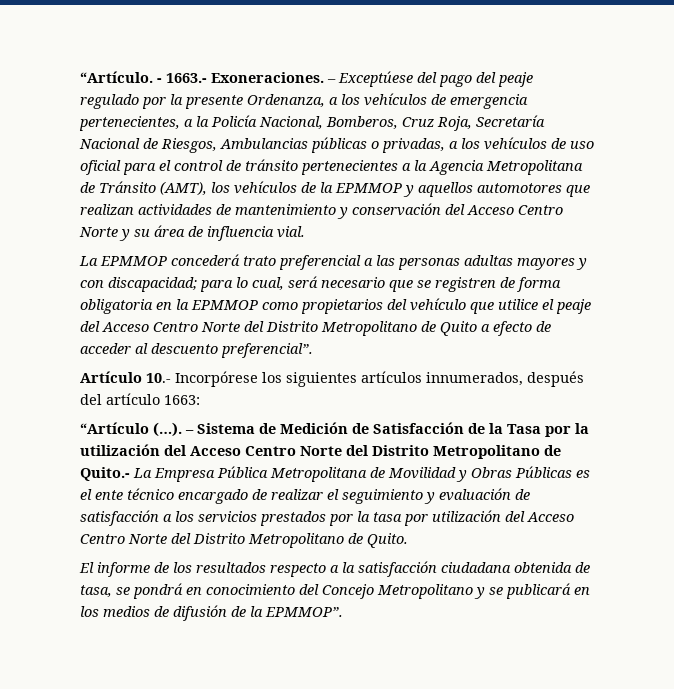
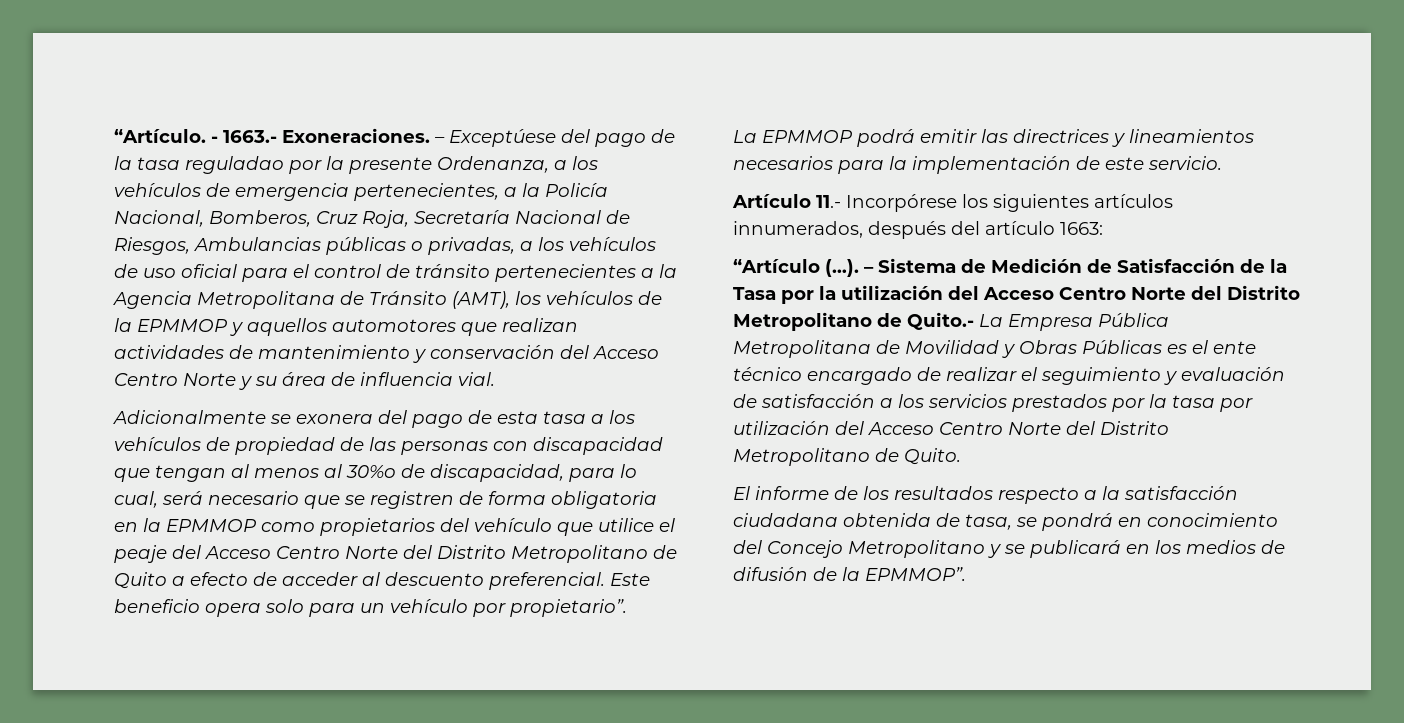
- – Exceptúese del pago del peaje regulado por la presente Ordenanza, a los vehículos de emergencia pertenecientes, a la Policía Nacional, Bomberos, Cruz Roja, Secretaría Nacional de Riesgos, Ambulancias públicas o privadas, a los vehículos de uso oficial para el control de tránsito pertenecientes a la Agencia Metropolitana de Tránsito (AMT), los vehículos de la EPMMOP y aquellos automotores que realizan actividades de mantenimiento y conservación del Acceso Centro Norte y su área de influencia vial.
+ – Exceptúese del pago de la tasa reguladao por la presente Ordenanza, a los vehículos de emergencia pertenecientes, a la Policía Nacional, Bomberos, Cruz Roja, Secretaría Nacional de Riesgos, Ambulancias públicas o privadas, a los vehículos de uso oficial para el control de tránsito pertenecientes a la Agencia Metropolitana de Tránsito (AMT), los vehículos de la EPMMOP y aquellos automotores que realizan actividades de mantenimiento y conservación del Acceso Centro Norte y su área de influencia vial.
- La EPMMOP concederá trato preferencial a las personas adultas mayores y con discapacidad; para lo cual, será necesario que se registren de forma obligatoria en la EPMMOP como propietarios del vehículo que utilice el peaje del Acceso Centro Norte del Distrito Metropolitano de Quito a efecto de acceder al descuento preferencial”.
+ Adicionalmente se exonera del pago de esta tasa a los vehículos de propiedad de las personas con discapacidad que tengan al menos al 30%o de discapacidad, para lo cual, será necesario que se registren de forma obligatoria en la EPMMOP como propietarios del vehículo que utilice el peaje del Acceso Centro Norte del Distrito Metropolitano de Quito a efecto de acceder al descuento preferencial. Este beneficio opera solo para un vehículo por propietario”.
+ La EPMMOP podrá emitir las directrices y lineamientos necesarios para la implementación de este servicio.
- Artículo 10.- Incorpórese los siguientes artículos innumerados, después del artículo 1663:
+ Artículo 11.- Incorpórese los siguientes artículos innumerados, después del artículo 1663:

